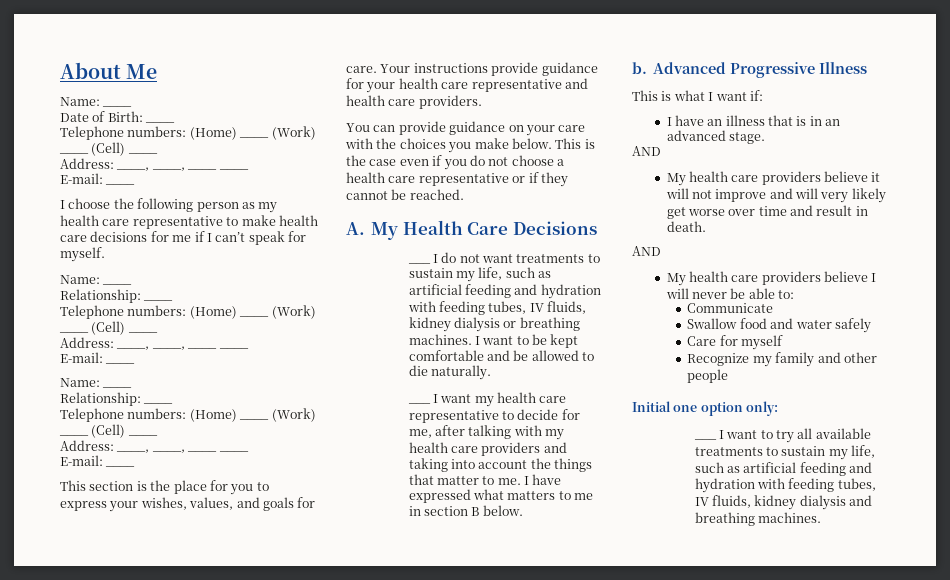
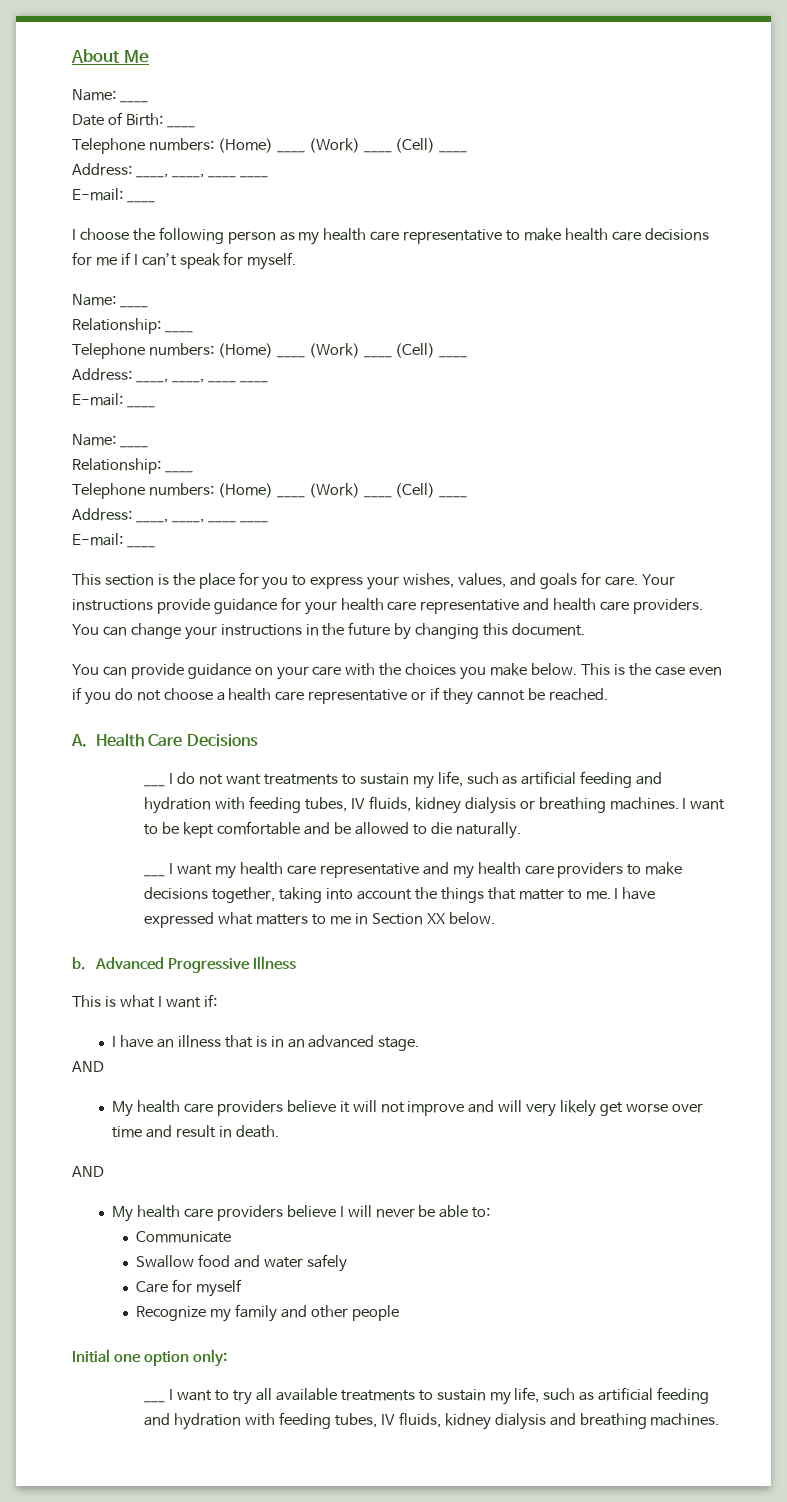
+ You can change your instructions in the future by changing this document.
- A. My Health Care Decisions
+ A. Health Care Decisions
- ___ I want my health care representative to decide for me, after talking with my health care providers and taking into account the things that matter to me.
+ ___ I want my health care representative and my health care providers to make decisions together, taking into account the things that matter to me.
- I have expressed what matters to me in section B below.
+ I have expressed what matters to me in Section XX below.

